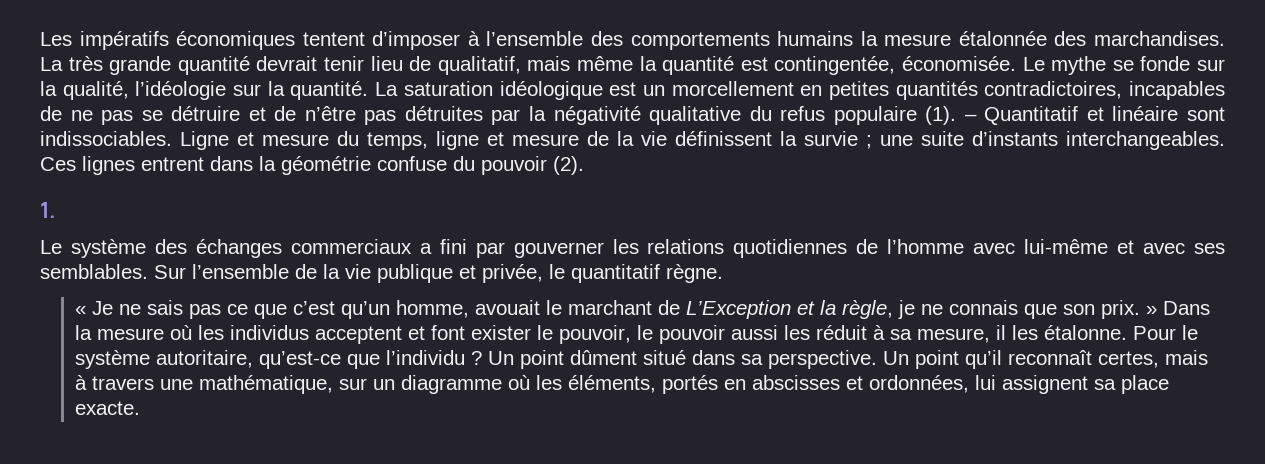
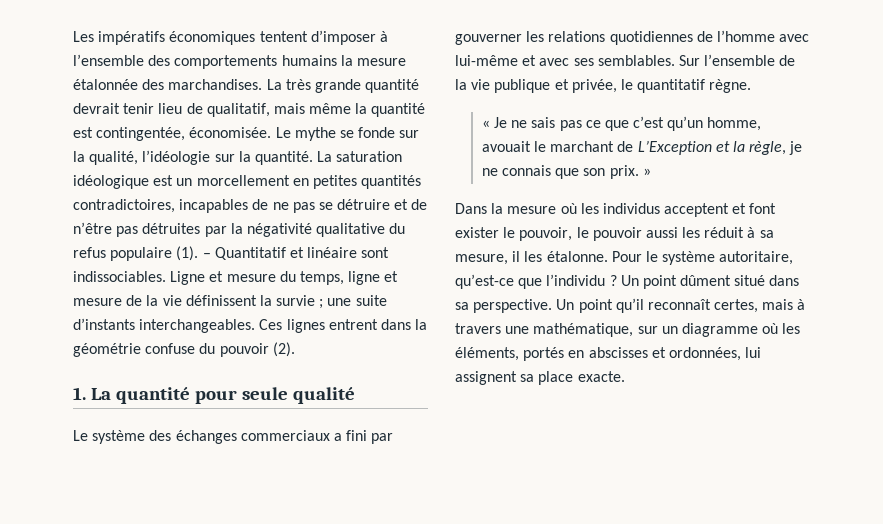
- 1.
+ 1. La quantité pour seule qualité
- « Je ne sais pas ce que c’est qu’un homme, avouait le marchant de L’Exception et la règle, je ne connais que son prix. » Dans la mesure où les individus acceptent et font exister le pouvoir, le pouvoir aussi les réduit à sa mesure, il les étalonne.
+ « Je ne sais pas ce que c’est qu’un homme, avouait le marchant de L’Exception et la règle, je ne connais que son prix. »
+ Dans la mesure où les individus acceptent et font exister le pouvoir, le pouvoir aussi les réduit à sa mesure, il les étalonne.

